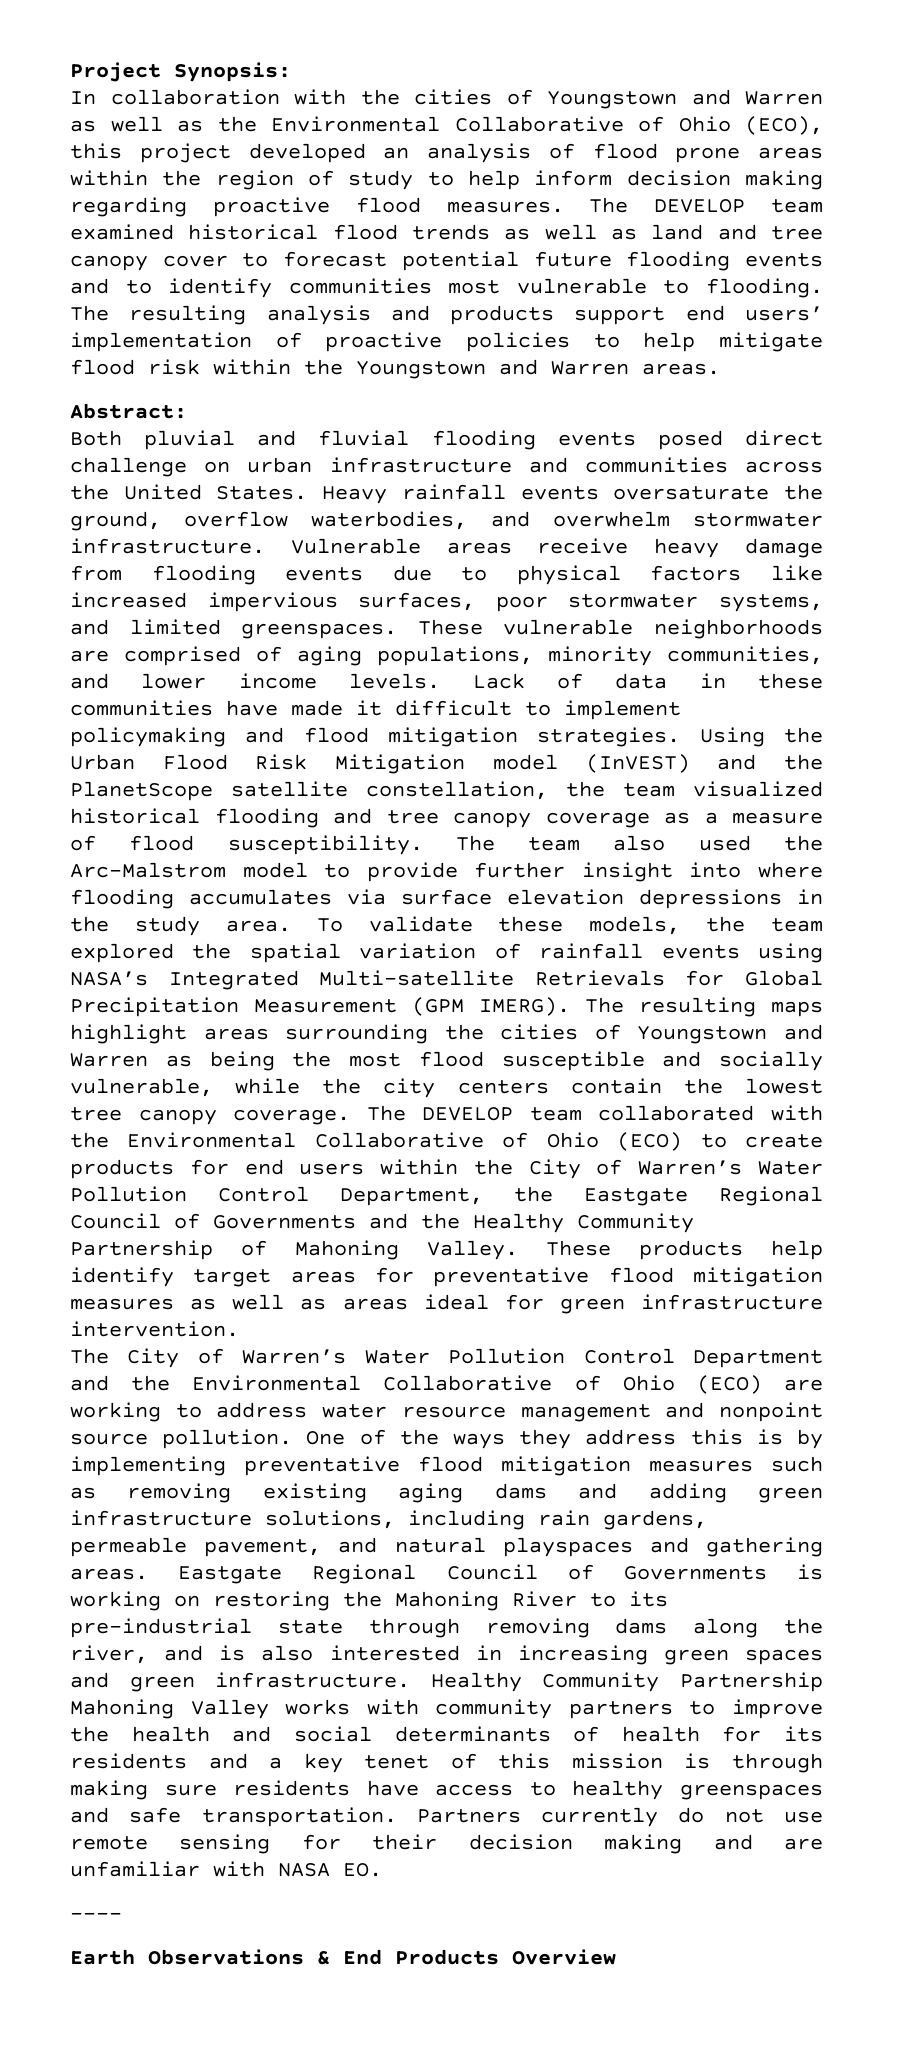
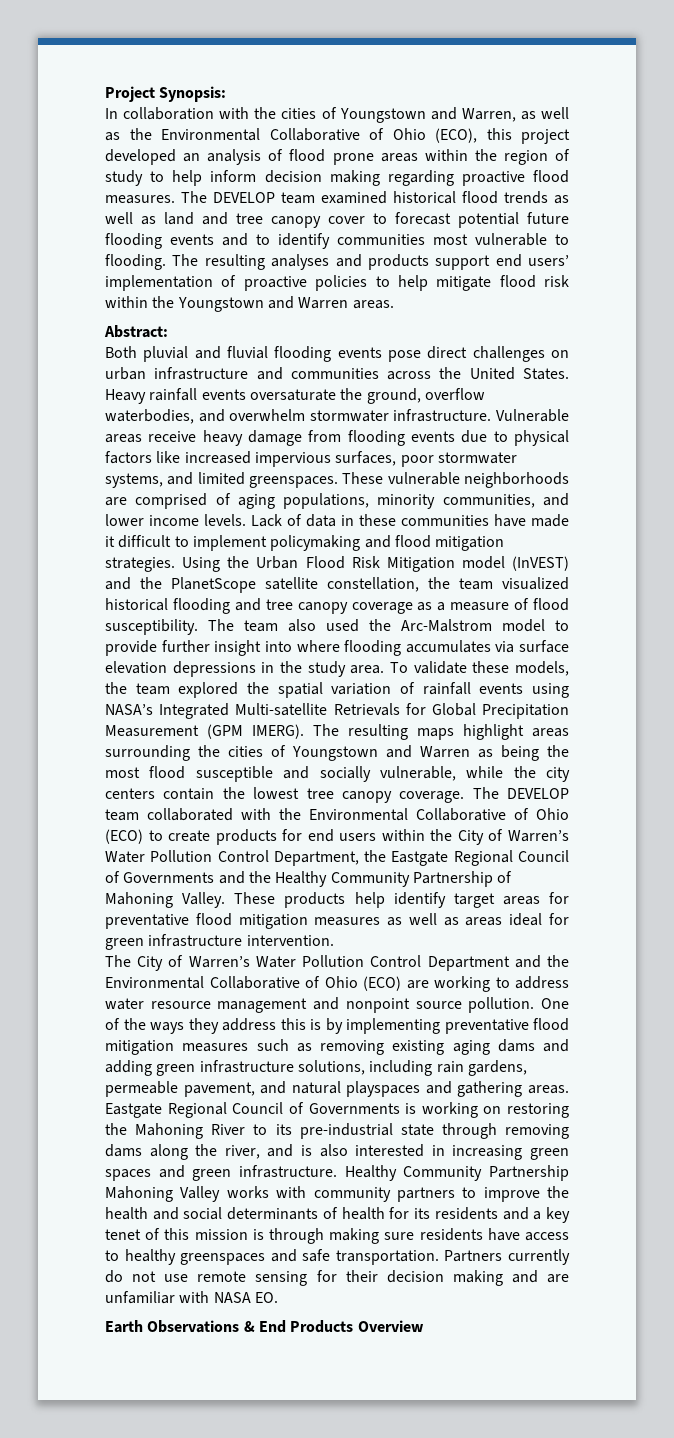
- In collaboration with the cities of Youngstown and Warren as well as the Environmental Collaborative of Ohio (ECO), this project developed an analysis of flood prone areas within the region of study to help inform decision making regarding proactive flood measures.
+ In collaboration with the cities of Youngstown and Warren, as well as the Environmental Collaborative of Ohio (ECO), this project developed an analysis of flood prone areas within the region of study to help inform decision making regarding proactive flood measures.
- The resulting analysis and products support end users’ implementation of proactive policies to help mitigate flood risk within the Youngstown and Warren areas.
+ The resulting analyses and products support end users’ implementation of proactive policies to help mitigate flood risk within the Youngstown and Warren areas.
- Both pluvial and fluvial flooding events posed direct challenge on urban infrastructure and communities across the United States.
+ Both pluvial and fluvial flooding events pose direct challenges on urban infrastructure and communities across the United States.
- ----

